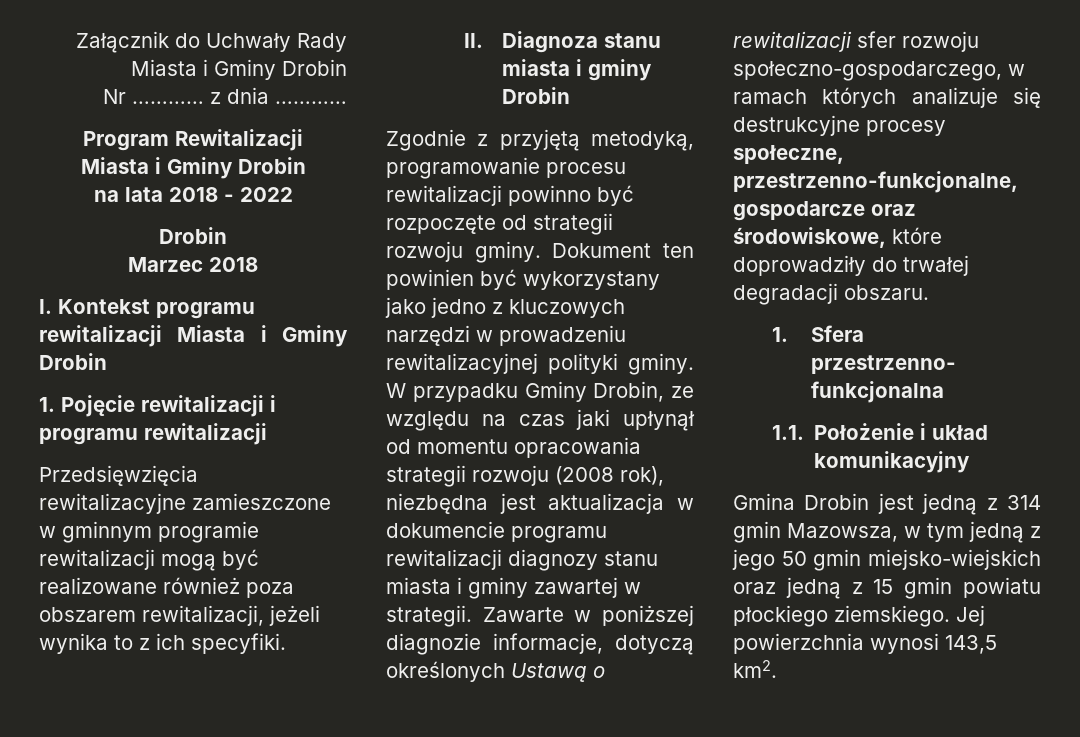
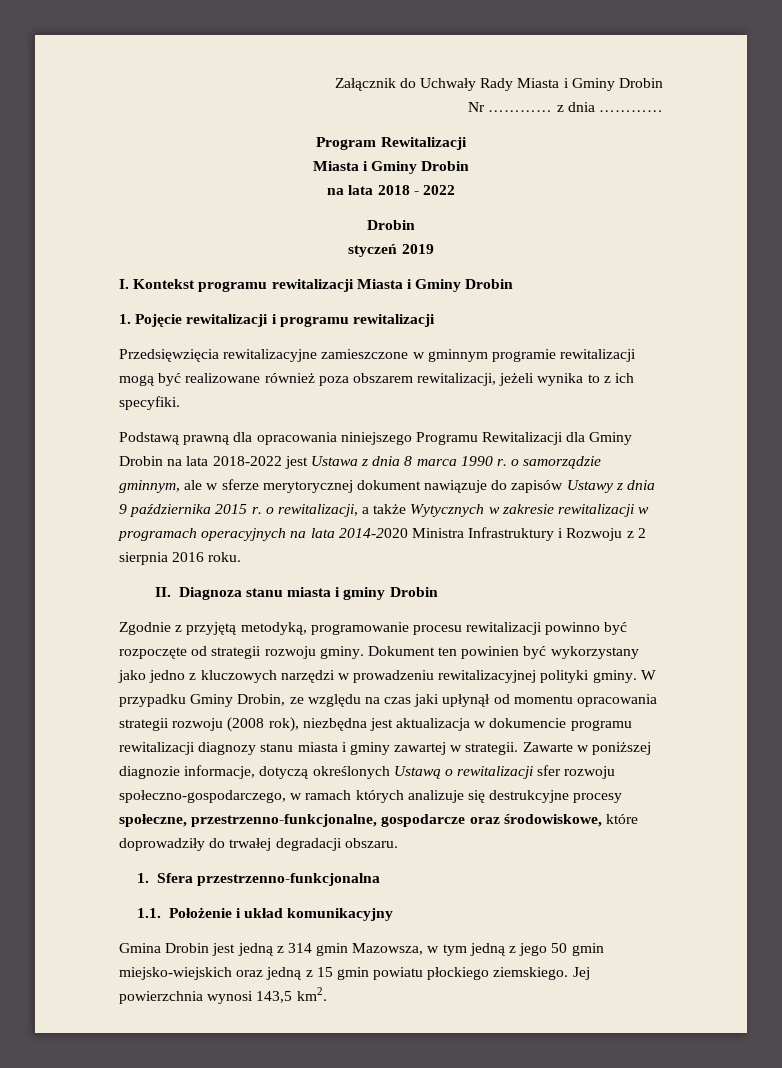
- Marzec 2018
+ styczeń 2019
+ Podstawą prawną dla opracowania niniejszego Programu Rewitalizacji dla Gminy Drobin na lata 2018-2022 jest Ustawa z dnia 8 marca 1990 r. o samorządzie gminnym, ale w sferze merytorycznej dokument nawiązuje do zapisów Ustawy z dnia 9 października 2015 r. o rewitalizacji, a także Wytycznych w zakresie rewitalizacji w programach operacyjnych na lata 2014-2020 Ministra Infrastruktury i Rozwoju z 2 sierpnia 2016 roku.

